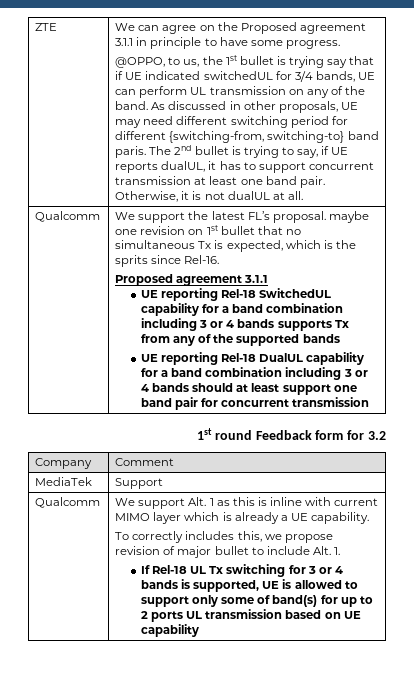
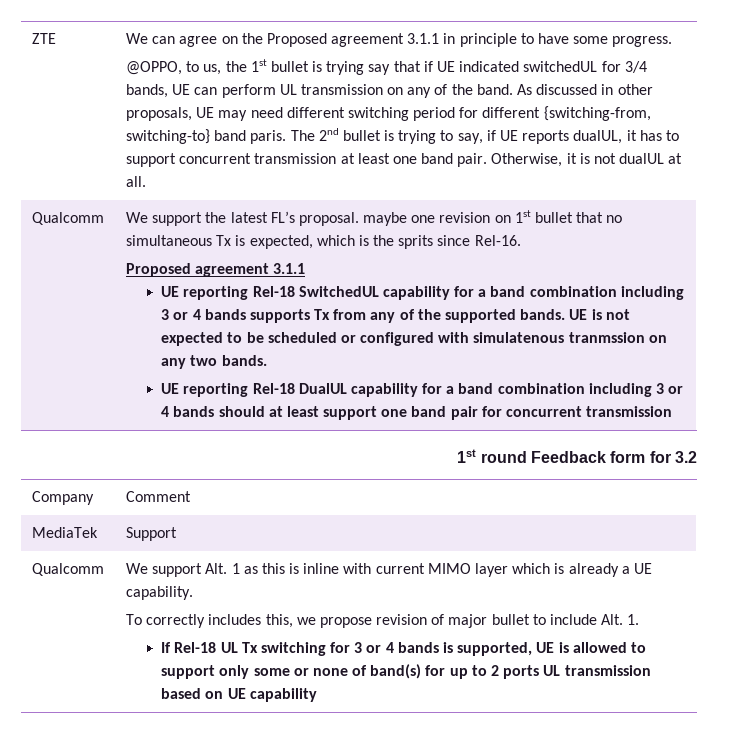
- UE reporting Rel-18 SwitchedUL capability for a band combination including 3 or 4 bands supports Tx from any of the supported bands
+ UE reporting Rel-18 SwitchedUL capability for a band combination including 3 or 4 bands supports Tx from any of the supported bands. UE is not expected to be scheduled or configured with simulatenous tranmssion on any two bands.
- If Rel-18 UL Tx switching for 3 or 4 bands is supported, UE is allowed to support only some of band(s) for up to 2 ports UL transmission based on UE capability
+ If Rel-18 UL Tx switching for 3 or 4 bands is supported, UE is allowed to support only some or none of band(s) for up to 2 ports UL transmission based on UE capability

